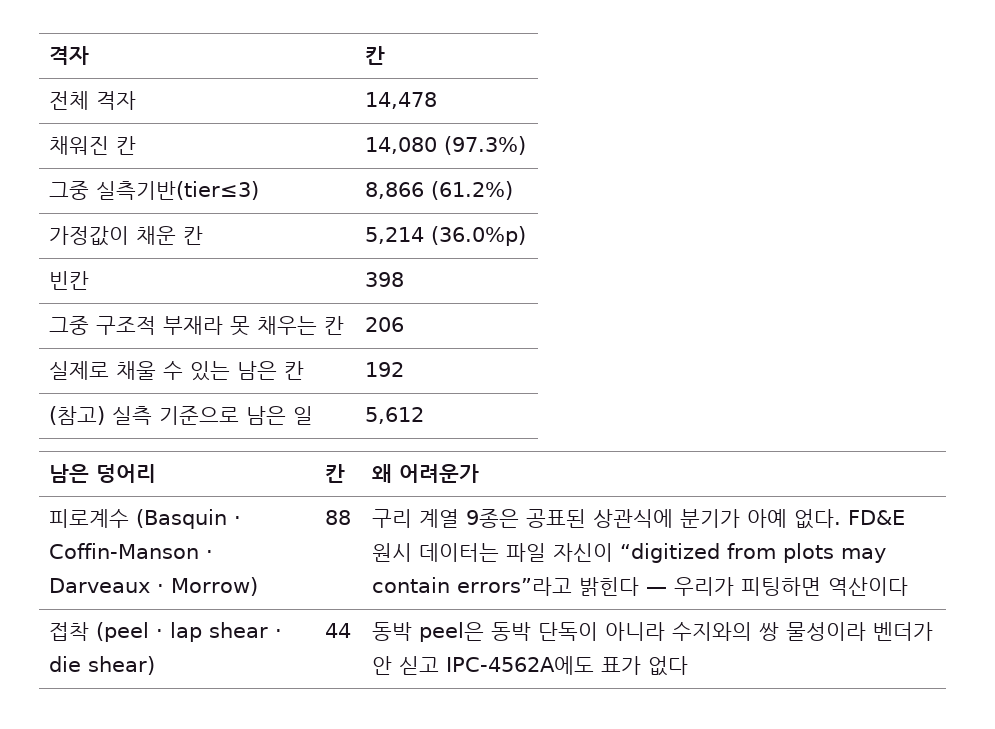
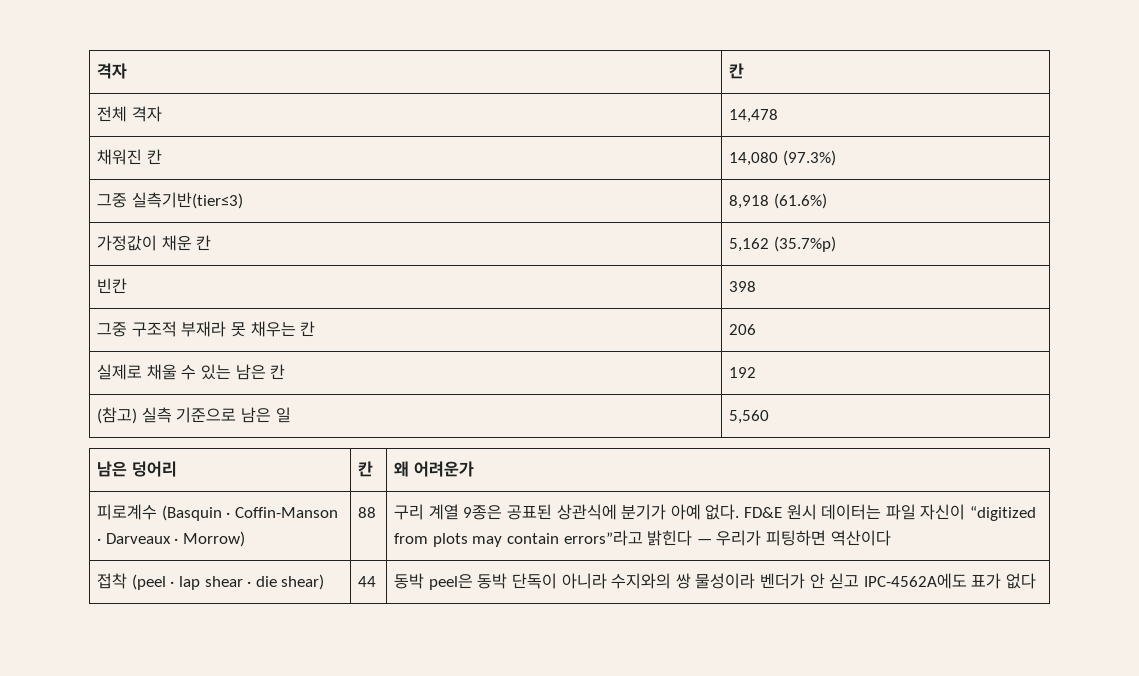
- 그중 실측기반(tier≤3) | 8,866 (61.2%)
+ 그중 실측기반(tier≤3) | 8,918 (61.6%)
- 가정값이 채운 칸 | 5,214 (36.0%p)
+ 가정값이 채운 칸 | 5,162 (35.7%p)
- (참고) 실측 기준으로 남은 일 | 5,612
+ (참고) 실측 기준으로 남은 일 | 5,560

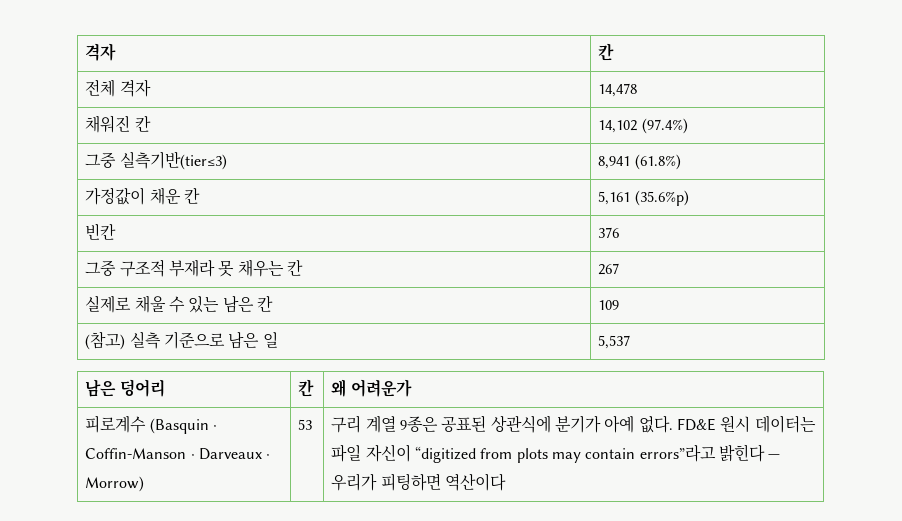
- 채워진 칸 | 14,080 (97.3%)
+ 채워진 칸 | 14,102 (97.4%)
- 그중 실측기반(tier≤3) | 8,918 (61.6%)
+ 그중 실측기반(tier≤3) | 8,941 (61.8%)
- 가정값이 채운 칸 | 5,162 (35.7%p)
+ 가정값이 채운 칸 | 5,161 (35.6%p)
- 빈칸 | 398
+ 빈칸 | 376
- 그중 구조적 부재라 못 채우는 칸 | 206
+ 그중 구조적 부재라 못 채우는 칸 | 267
- 실제로 채울 수 있는 남은 칸 | 192
+ 실제로 채울 수 있는 남은 칸 | 109
- (참고) 실측 기준으로 남은 일 | 5,560
+ (참고) 실측 기준으로 남은 일 | 5,537
- 피로계수 (Basquin · Coffin-Manson · Darveaux · Morrow) | 88 | 구리 계열 9종은 공표된 상관식에 분기가 아예 없다. FD&E 원시 데이터는 파일 자신이 “digitized from plots may contain errors”라고 밝힌다 — 우리가 피팅하면 역산이다
+ 피로계수 (Basquin · Coffin-Manson · Darveaux · Morrow) | 53 | 구리 계열 9종은 공표된 상관식에 분기가 아예 없다. FD&E 원시 데이터는 파일 자신이 “digitized from plots may contain errors”라고 밝힌다 — 우리가 피팅하면 역산이다
- 접착 (peel · lap shear · die shear) | 44 | 동박 peel은 동박 단독이 아니라 수지와의 쌍 물성이라 벤더가 안 싣고 IPC-4562A에도 표가 없다

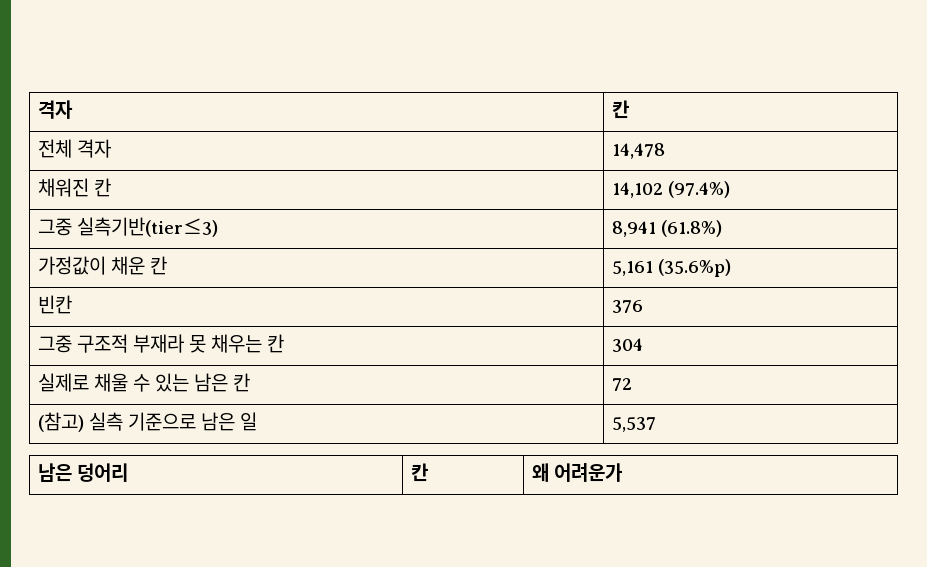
- 그중 구조적 부재라 못 채우는 칸 | 267
+ 그중 구조적 부재라 못 채우는 칸 | 304
- 실제로 채울 수 있는 남은 칸 | 109
+ 실제로 채울 수 있는 남은 칸 | 72
- 피로계수 (Basquin · Coffin-Manson · Darveaux · Morrow) | 53 | 구리 계열 9종은 공표된 상관식에 분기가 아예 없다. FD&E 원시 데이터는 파일 자신이 “digitized from plots may contain errors”라고 밝힌다 — 우리가 피팅하면 역산이다

